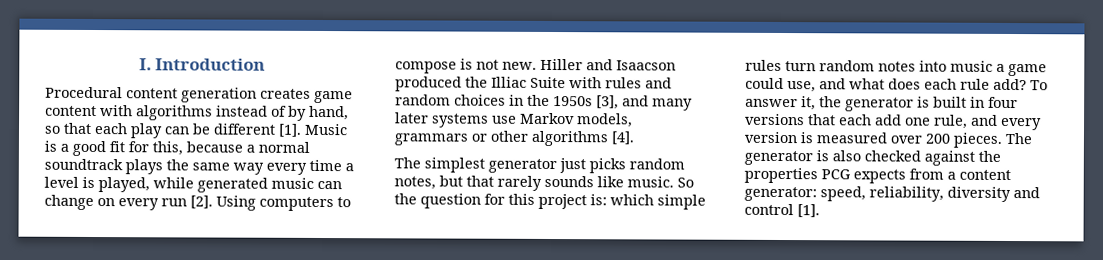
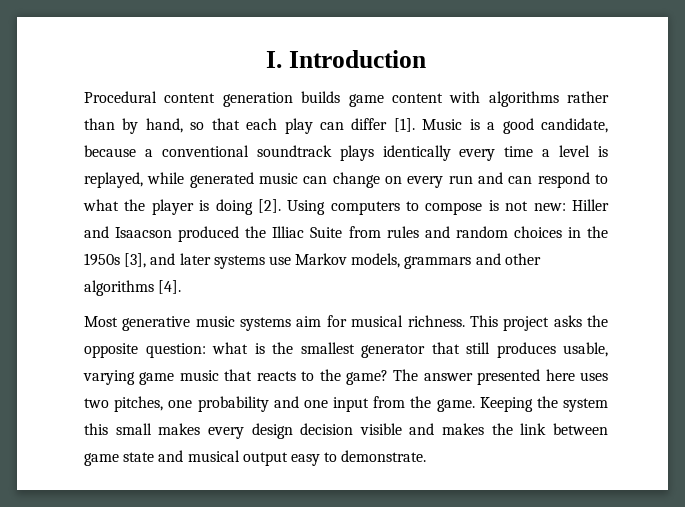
- Procedural content generation creates game content with algorithms instead of by hand, so that each play can be different [1].
+ Procedural content generation builds game content with algorithms rather than by hand, so that each play can differ [1].
- Music is a good fit for this, because a normal soundtrack plays the same way every time a level is played, while generated music can change on every run [2].
+ Music is a good candidate, because a conventional soundtrack plays identically every time a level is replayed, while generated music can change on every run and can respond to what the player is doing [2].
- Using computers to compose is not new. Hiller and Isaacson produced the Illiac Suite with rules and random choices in the 1950s [3], and many later systems use Markov models, grammars or other algorithms [4].
+ Using computers to compose is not new: Hiller and Isaacson produced the Illiac Suite from rules and random choices in the 1950s [3], and later systems use Markov models, grammars and other algorithms [4].
- The simplest generator just picks random notes, but that rarely sounds like music. So the question for this project is: which simple rules turn random notes into music a game could use, and what does each rule add? To answer it, the generator is built in four versions that each add one rule, and every version is measured over 200 pieces. The generator is also checked against the properties PCG expects from a content generator: speed, reliability, diversity and control [1].
+ Most generative music systems aim for musical richness. This project asks the opposite question: what is the smallest generator that still produces usable, varying game music that reacts to the game? The answer presented here uses two pitches, one probability and one input from the game. Keeping the system this small makes every design decision visible and makes the link between game state and musical output easy to demonstrate.

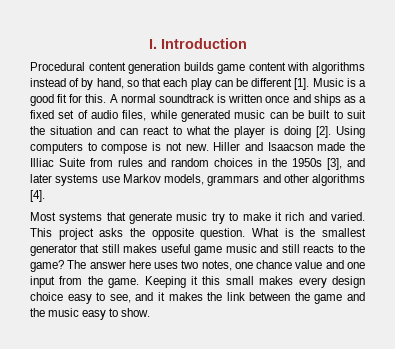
- Procedural content generation builds game content with algorithms rather than by hand, so that each play can differ [1].
+ Procedural content generation builds game content with algorithms instead of by hand, so that each play can be different [1].
- Music is a good candidate, because a conventional soundtrack plays identically every time a level is replayed, while generated music can change on every run and can respond to what the player is doing [2].
+ Music is a good fit for this. A normal soundtrack is written once and ships as a fixed set of audio files, while generated music can be built to suit the situation and can react to what the player is doing [2].
- Using computers to compose is not new: Hiller and Isaacson produced the Illiac Suite from rules and random choices in the 1950s [3], and later systems use Markov models, grammars and other algorithms [4].
+ Using computers to compose is not new. Hiller and Isaacson made the Illiac Suite from rules and random choices in the 1950s [3], and later systems use Markov models, grammars and other algorithms [4].
- Most generative music systems aim for musical richness.
+ Most systems that generate music try to make it rich and varied.
- This project asks the opposite question: what is the smallest generator that still produces usable, varying game music that reacts to the game?
+ This project asks the opposite question. What is the smallest generator that still makes useful game music and still reacts to the game?
- The answer presented here uses two pitches, one probability and one input from the game.
+ The answer here uses two notes, one chance value and one input from the game.
- Keeping the system this small makes every design decision visible and makes the link between game state and musical output easy to demonstrate.
+ Keeping it this small makes every design choice easy to see, and it makes the link between the game and the music easy to show.

